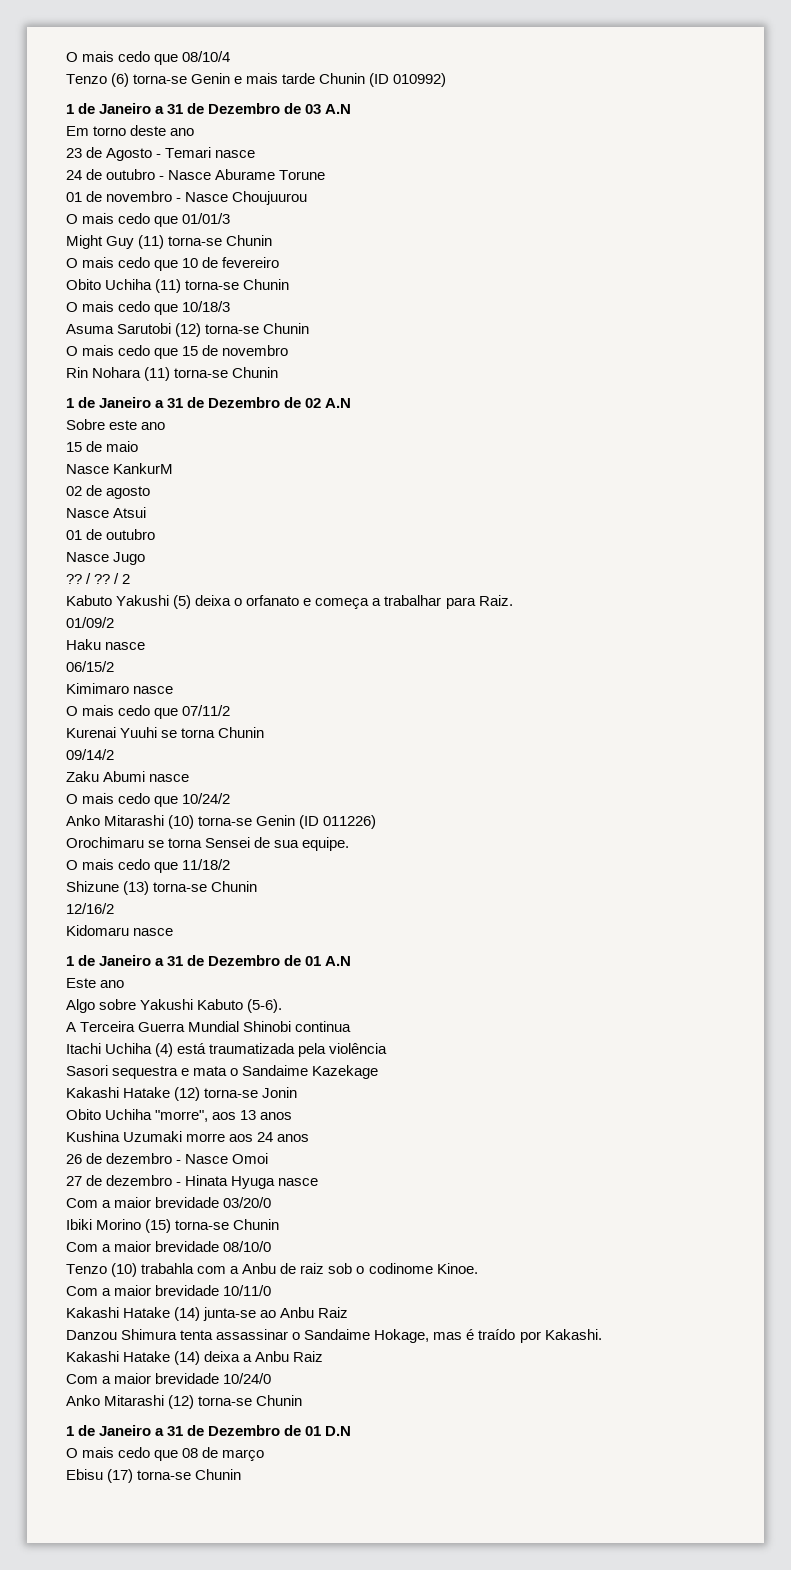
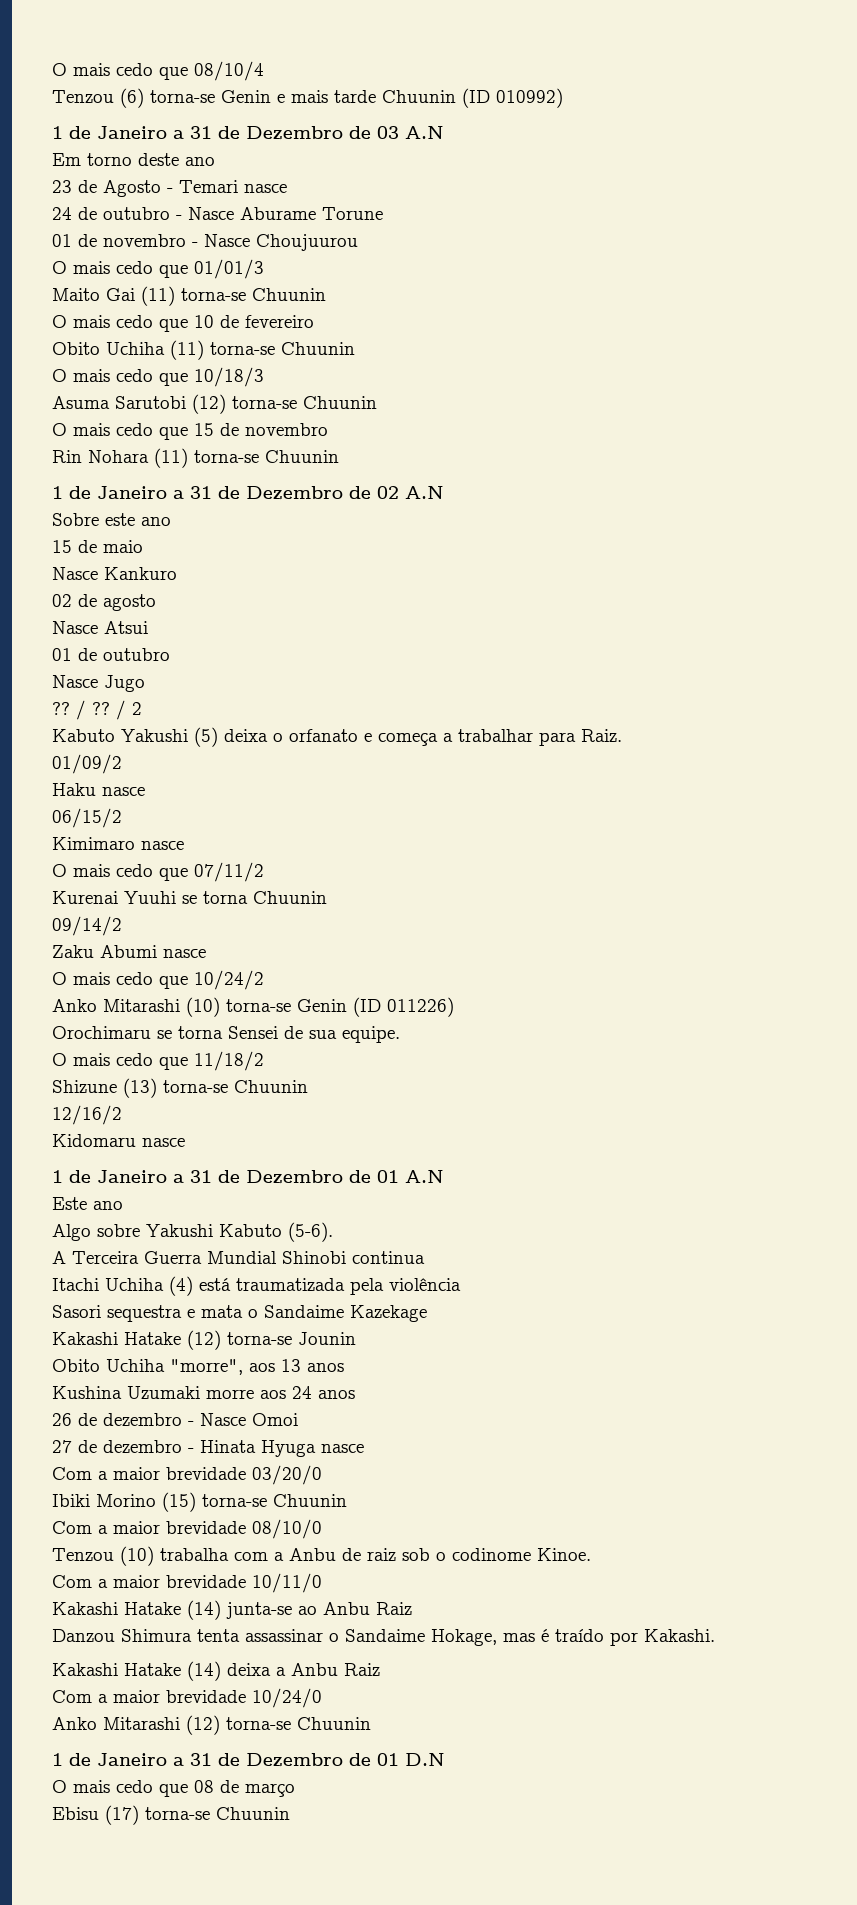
- Tenzo (6) torna-se Genin e mais tarde Chunin (ID 010992)
+ Tenzou (6) torna-se Genin e mais tarde Chuunin (ID 010992)
- Might Guy (11) torna-se Chunin
+ Maito Gai (11) torna-se Chuunin
- Obito Uchiha (11) torna-se Chunin
+ Obito Uchiha (11) torna-se Chuunin
- Asuma Sarutobi (12) torna-se Chunin
+ Asuma Sarutobi (12) torna-se Chuunin
- Rin Nohara (11) torna-se Chunin
+ Rin Nohara (11) torna-se Chuunin
- Nasce KankurM
+ Nasce Kankuro
- Kurenai Yuuhi se torna Chunin
+ Kurenai Yuuhi se torna Chuunin
- Shizune (13) torna-se Chunin
+ Shizune (13) torna-se Chuunin
- Kakashi Hatake (12) torna-se Jonin
+ Kakashi Hatake (12) torna-se Jounin
- Ibiki Morino (15) torna-se Chunin
+ Ibiki Morino (15) torna-se Chuunin
- Tenzo (10) trabahla com a Anbu de raiz sob o codinome Kinoe.
+ Tenzou (10) trabalha com a Anbu de raiz sob o codinome Kinoe.
- Anko Mitarashi (12) torna-se Chunin
+ Anko Mitarashi (12) torna-se Chuunin
- Ebisu (17) torna-se Chunin
+ Ebisu (17) torna-se Chuunin

